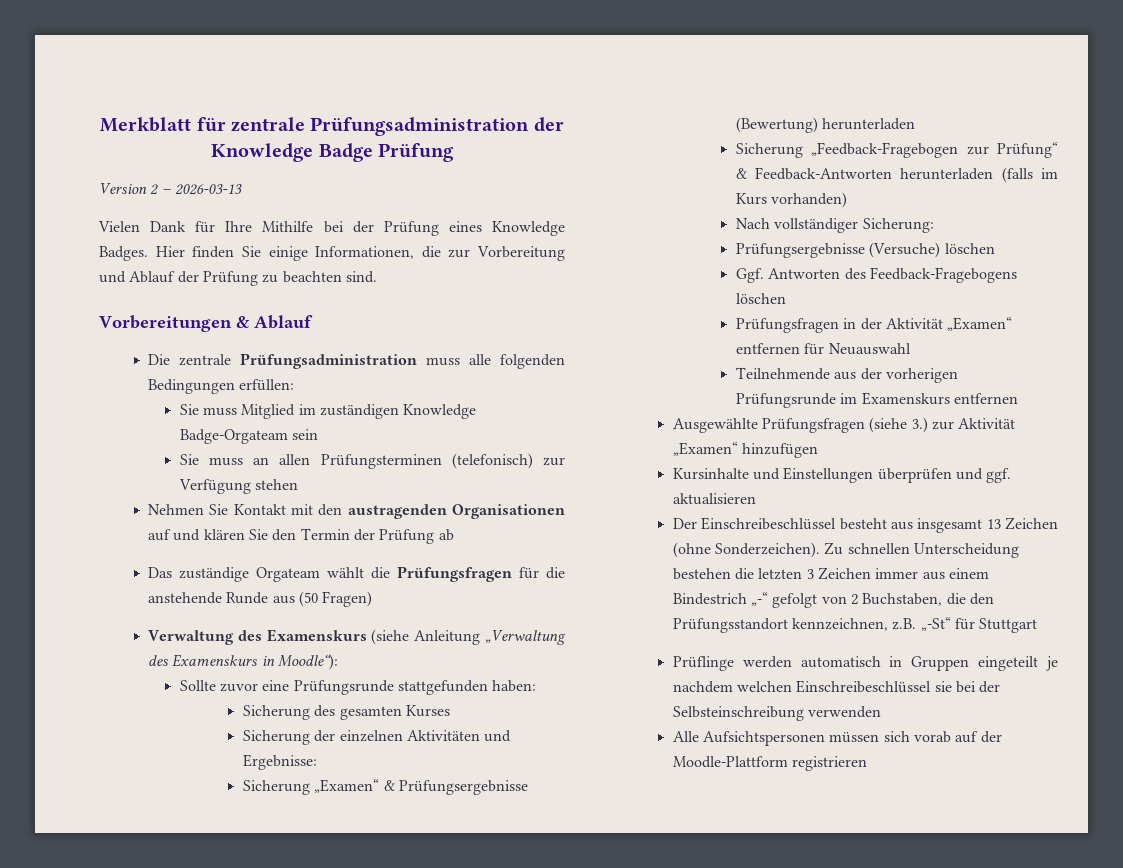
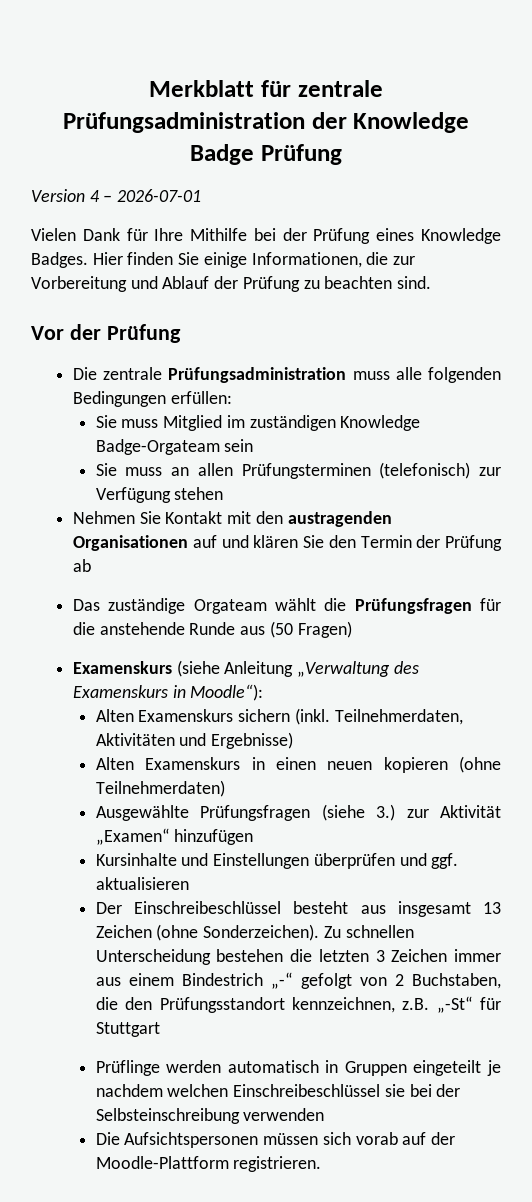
- Version 2 – 2026-03-13
+ Version 4 – 2026-07-01
- Vorbereitungen & Ablauf
+ Vor der Prüfung
- Verwaltung des Examenskurs (siehe Anleitung „Verwaltung des Examenskurs in Moodle“):
+ Examenskurs (siehe Anleitung „Verwaltung des Examenskurs in Moodle“):
- Sollte zuvor eine Prüfungsrunde stattgefunden haben:
- Sicherung des gesamten Kurses
- Sicherung der einzelnen Aktivitäten und Ergebnisse:
- Sicherung „Examen“ & Prüfungsergebnisse (Bewertung) herunterladen
- Sicherung „Feedback-Fragebogen zur Prüfung“ & Feedback-Antworten herunterladen (falls im Kurs vorhanden)
- Nach vollständiger Sicherung:
- Prüfungsergebnisse (Versuche) löschen
- Ggf. Antworten des Feedback-Fragebogens löschen
- Prüfungsfragen in der Aktivität „Examen“ entfernen für Neuauswahl
- Teilnehmende aus der vorherigen Prüfungsrunde im Examenskurs entfernen
+ Alten Examenskurs sichern (inkl. Teilnehmerdaten, Aktivitäten und Ergebnisse)
+ Alten Examenskurs in einen neuen kopieren (ohne Teilnehmerdaten)
- Alle Aufsichtspersonen müssen sich vorab auf der Moodle-Plattform registrieren
+ Die Aufsichtspersonen müssen sich vorab auf der Moodle-Plattform registrieren.

